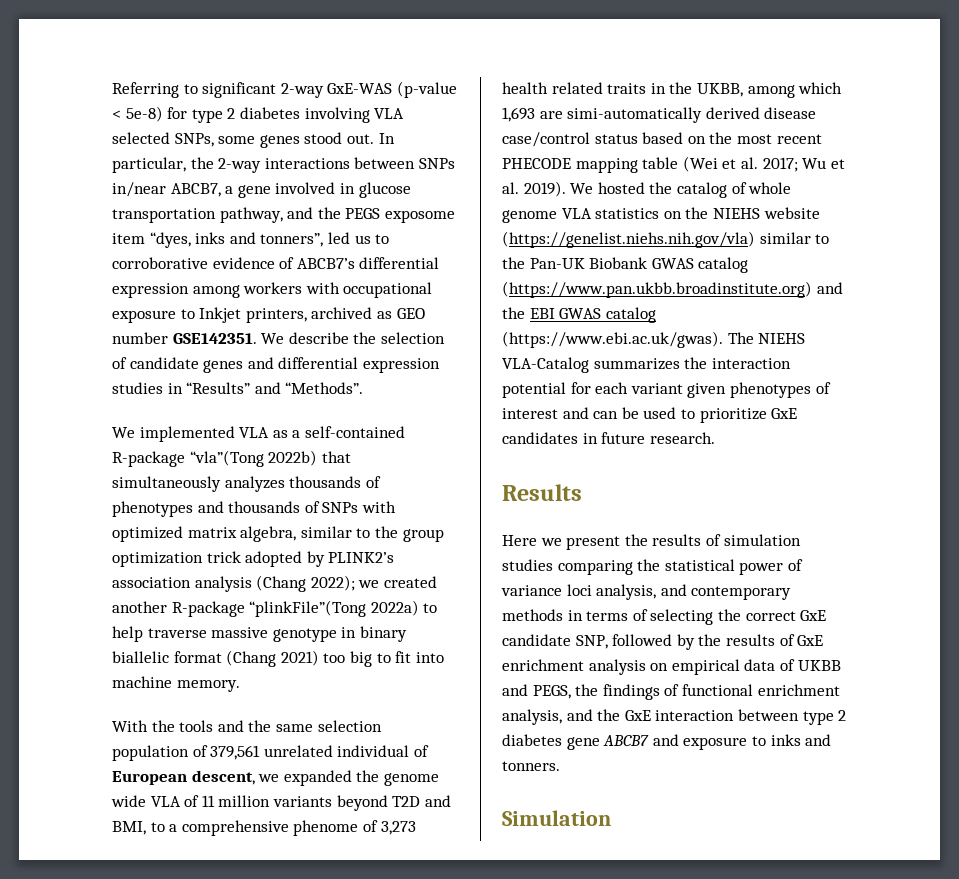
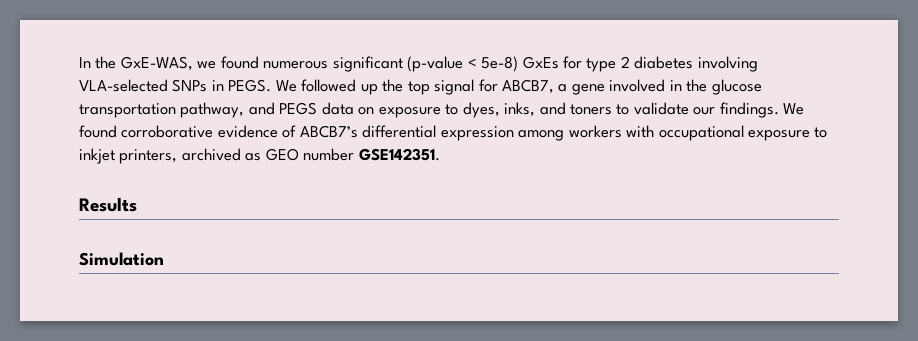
- Referring to significant 2-way GxE-WAS (p-value < 5e-8) for type 2 diabetes involving VLA selected SNPs, some genes stood out. In particular, the 2-way interactions between SNPs in/near ABCB7, a gene involved in glucose transportation pathway, and the PEGS exposome item “dyes, inks and tonners”, led us to corroborative evidence of ABCB7’s differential expression among workers with occupational exposure to Inkjet printers, archived as GEO number GSE142351. We describe the selection of candidate genes and differential expression studies in “Results” and “Methods”.
- We implemented VLA as a self-contained R-package “vla”(Tong 2022b) that simultaneously analyzes thousands of phenotypes and thousands of SNPs with optimized matrix algebra, similar to the group optimization trick adopted by PLINK2’s association analysis (Chang 2022); we created another R-package “plinkFile”(Tong 2022a) to help traverse massive genotype in binary biallelic format (Chang 2021) too big to fit into machine memory.
- With the tools and the same selection population of 379,561 unrelated individual of European descent, we expanded the genome wide VLA of 11 million variants beyond T2D and BMI, to a comprehensive phenome of 3,273 health related traits in the UKBB, among which 1,693 are simi-automatically derived disease case/control status based on the most recent PHECODE mapping table (Wei et al. 2017; Wu et al. 2019). We hosted the catalog of whole genome VLA statistics on the NIEHS website (https://genelist.niehs.nih.gov/vla) similar to the Pan-UK Biobank GWAS catalog (https://www.pan.ukbb.broadinstitute.org) and the EBI GWAS catalog (https://www.ebi.ac.uk/gwas). The NIEHS VLA-Catalog summarizes the interaction potential for each variant given phenotypes of interest and can be used to prioritize GxE candidates in future research.
+ In the GxE-WAS, we found numerous significant (p-value < 5e-8) GxEs for type 2 diabetes involving VLA-selected SNPs in PEGS. We followed up the top signal for ABCB7, a gene involved in the glucose transportation pathway, and PEGS data on exposure to dyes, inks, and toners to validate our findings. We found corroborative evidence of ABCB7’s differential expression among workers with occupational exposure to inkjet printers, archived as GEO number GSE142351.
  Results
- Here we present the results of simulation studies comparing the statistical power of variance loci analysis, and contemporary methods in terms of selecting the correct GxE candidate SNP, followed by the results of GxE enrichment analysis on empirical data of UKBB and PEGS, the findings of functional enrichment analysis, and the GxE interaction between type 2 diabetes gene ABCB7 and exposure to inks and tonners.

